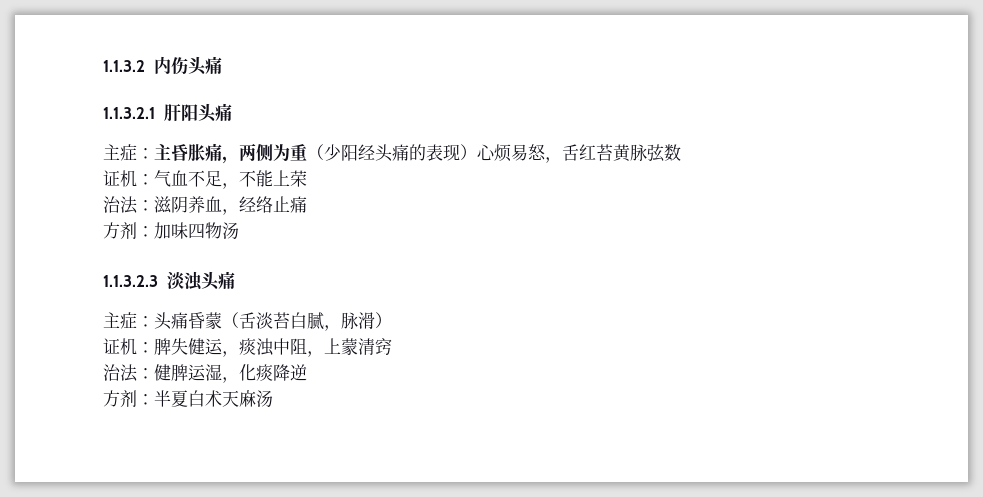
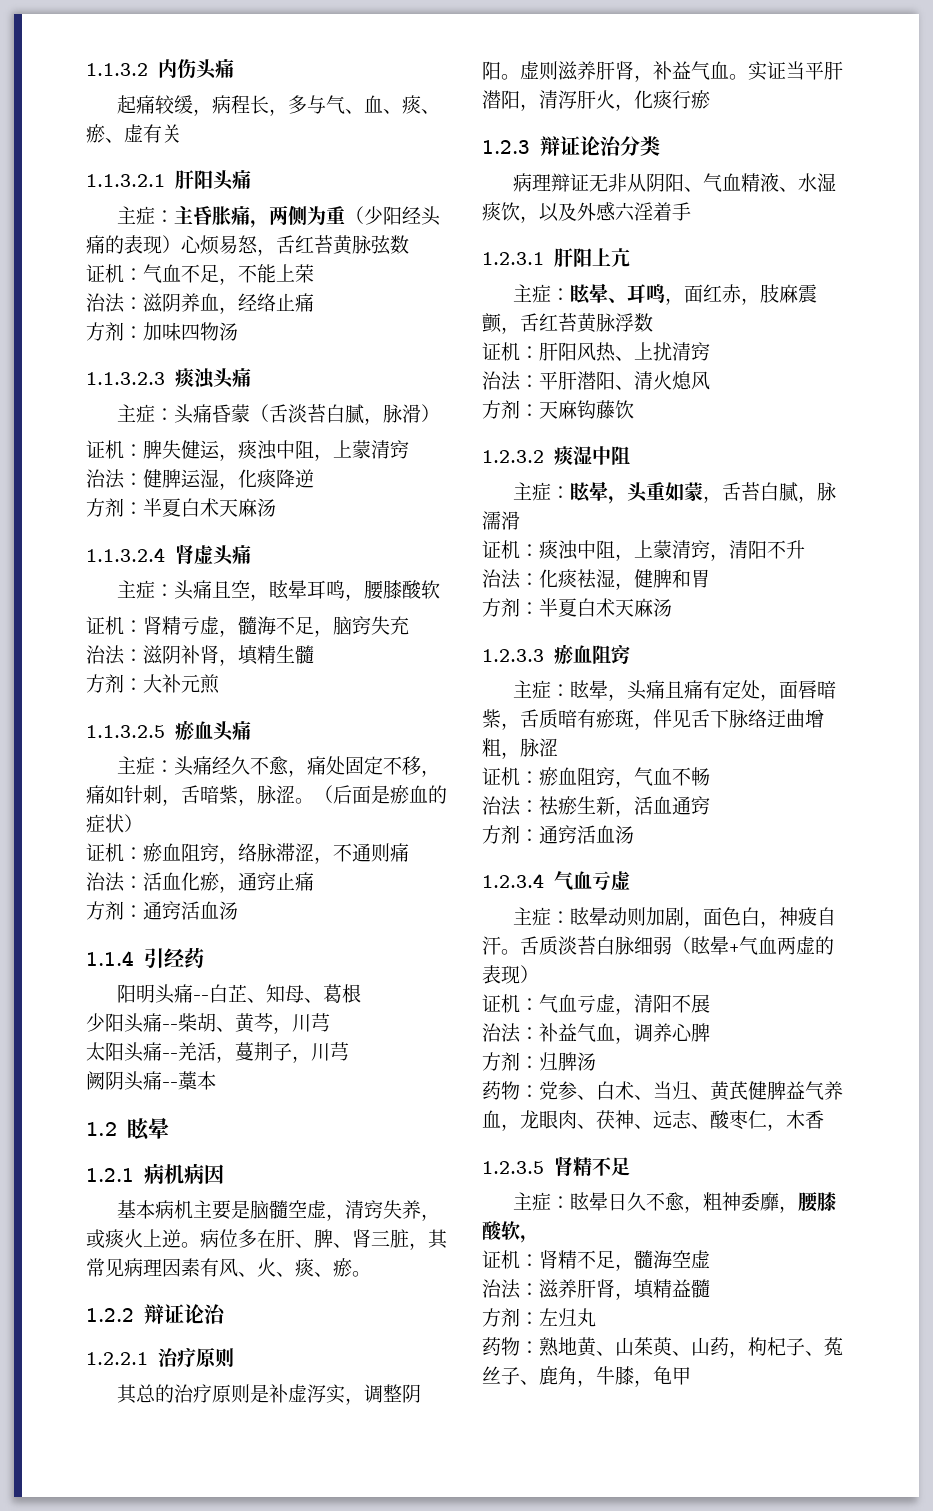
+ 起痛较缓，病程长，多与气、血、痰、瘀、虚有关
- 1.1.3.2.3淡浊头痛
+ 1.1.3.2.3痰浊头痛
+ 1.1.3.2.4肾虚头痛
+ 主症：头痛且空，眩晕耳鸣，腰膝酸软
+ 证机：肾精亏虚，髓海不足，脑窍失充
+ 治法：滋阴补肾，填精生髓
+ 方剂：大补元煎
+ 1.1.3.2.5瘀血头痛
+ 主症：头痛经久不愈，痛处固定不移，痛如针刺，舌暗紫，脉涩。（后面是瘀血的症状）
+ 证机：瘀血阻窍，络脉滞涩，不通则痛
+ 治法：活血化瘀，通窍止痛
+ 方剂：通窍活血汤
+ 1.1.4引经药
+ 阳明头痛--白芷、知母、葛根
+ 少阳头痛--柴胡、黄芩，川芎
+ 太阳头痛--羌活，蔓荆子，川芎
+ 阙阴头痛--藁本
+ 1.2眩晕
+ 1.2.1病机病因
+ 基本病机主要是脑髓空虚，清窍失养，或痰火上逆。病位多在肝、脾、肾三脏，其常见病理因素有风、火、痰、瘀。
+ 1.2.2辩证论治
+ 1.2.2.1治疗原则
+ 其总的治疗原则是补虚泻实，调整阴阳。虚则滋养肝肾，补益气血。实证当平肝潜阳，清泻肝火，化痰行瘀
+ 1.2.3辩证论治分类
+ 病理辩证无非从阴阳、气血精液、水湿痰饮，以及外感六淫着手
+ 1.2.3.1肝阳上亢
+ 主症：眩晕、耳鸣，面红赤，肢麻震颤，舌红苔黄脉浮数
+ 证机：肝阳风热、上扰清窍
+ 治法：平肝潜阳、清火熄风
+ 方剂：天麻钩藤饮
+ 1.2.3.2痰湿中阻
+ 主症：眩晕，头重如蒙，舌苔白腻，脉濡滑
+ 证机：痰浊中阻，上蒙清窍，清阳不升
+ 治法：化痰袪湿，健脾和胃
+ 方剂：半夏白术天麻汤
+ 1.2.3.3瘀血阻窍
+ 主症：眩晕，头痛且痛有定处，面唇暗紫，舌质暗有瘀斑，伴见舌下脉络迂曲增粗，脉涩
+ 证机：瘀血阻窍，气血不畅
+ 治法：袪瘀生新，活血通窍
+ 方剂：通窍活血汤
+ 1.2.3.4气血亏虚
+ 主症：眩晕动则加剧，面色白，神疲自汗。舌质淡苔白脉细弱（眩晕+气血两虚的表现）
+ 证机：气血亏虚，清阳不展
+ 治法：补益气血，调养心脾
+ 方剂：归脾汤
+ 药物：党参、白术、当归、黄芪健脾益气养血，龙眼肉、茯神、远志、酸枣仁，木香
+ 1.2.3.5肾精不足
+ 主症：眩晕日久不愈，粗神委靡，腰膝酸软，
+ 证机：肾精不足，髓海空虚
+ 治法：滋养肝肾，填精益髓
+ 方剂：左归丸
+ 药物：熟地黄、山茱萸、山药，枸杞子、菟丝子、鹿角，牛膝，龟甲

